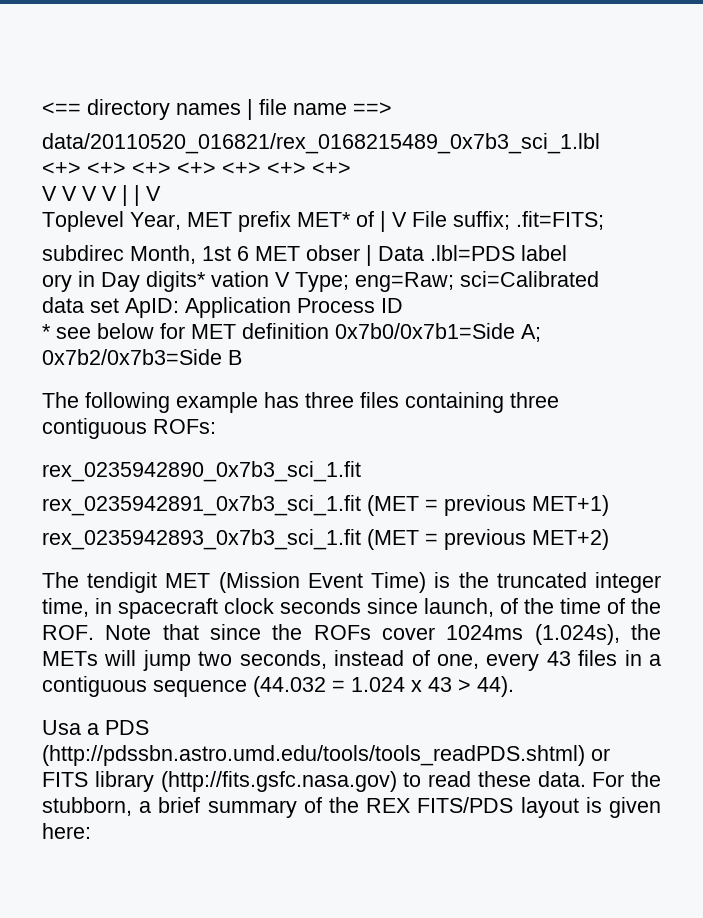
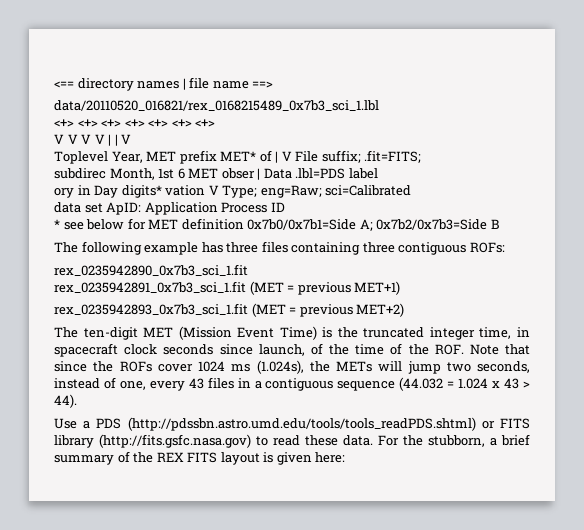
- The tendigit MET (Mission Event Time) is the truncated integer time, in spacecraft clock seconds since launch, of the time of the ROF. Note that since the ROFs cover 1024ms (1.024s), the METs will jump two seconds, instead of one, every 43 files in a contiguous sequence (44.032 = 1.024 x 43 > 44).
+ The ten-digit MET (Mission Event Time) is the truncated integer time, in spacecraft clock seconds since launch, of the time of the ROF. Note that since the ROFs cover 1024 ms (1.024s), the METs will jump two seconds, instead of one, every 43 files in a contiguous sequence (44.032 = 1.024 x 43 > 44).
- Usa a PDS (http://pdssbn.astro.umd.edu/tools/tools_readPDS.shtml) or FITS library (http://fits.gsfc.nasa.gov) to read these data.
+ Use a PDS (http://pdssbn.astro.umd.edu/tools/tools_readPDS.shtml) or FITS library (http://fits.gsfc.nasa.gov) to read these data.
- For the stubborn, a brief summary of the REX FITS/PDS layout is given here:
+ For the stubborn, a brief summary of the REX FITS layout is given here:

